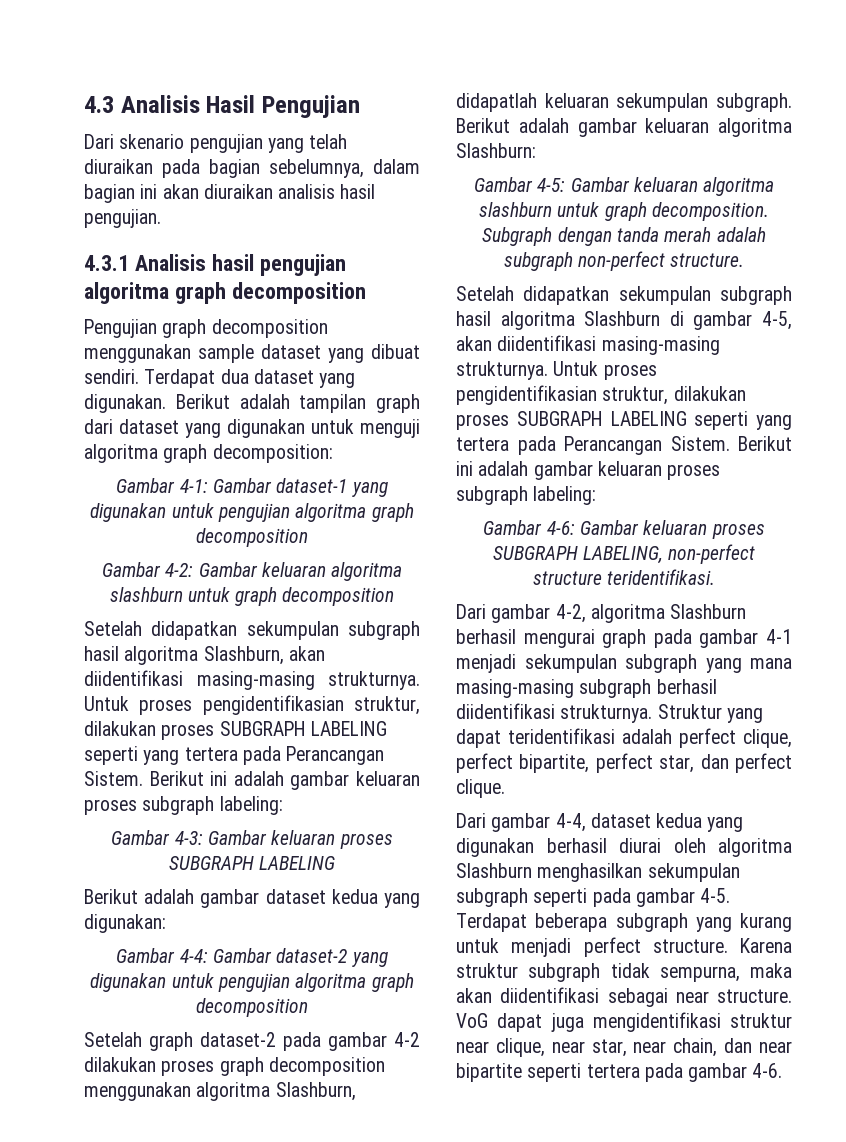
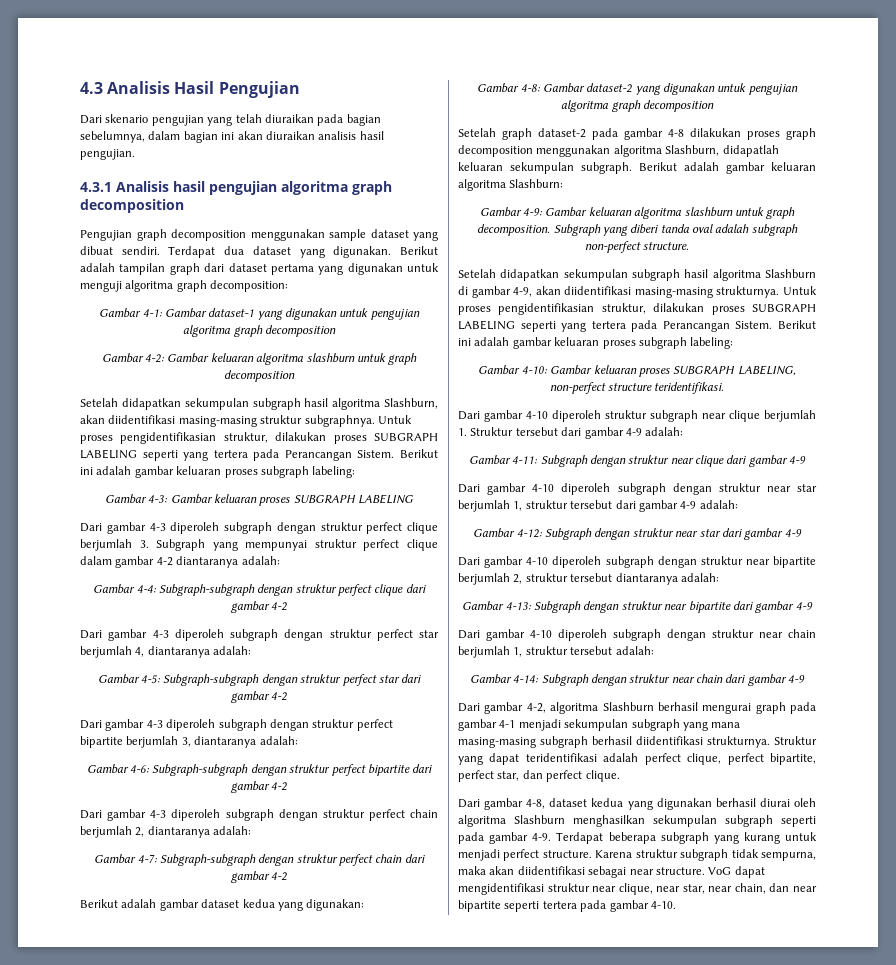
- Berikut adalah tampilan graph dari dataset yang digunakan untuk menguji algoritma graph decomposition:
+ Berikut adalah tampilan graph dari dataset pertama yang digunakan untuk menguji algoritma graph decomposition:
- Setelah didapatkan sekumpulan subgraph hasil algoritma Slashburn, akan diidentifikasi masing-masing strukturnya.
+ Setelah didapatkan sekumpulan subgraph hasil algoritma Slashburn, akan diidentifikasi masing-masing struktur subgraphnya.
+ Dari gambar 4-3 diperoleh subgraph dengan struktur perfect clique berjumlah 3. Subgraph yang mempunyai struktur perfect clique dalam gambar 4-2 diantaranya adalah:
+ Gambar 4-4: Subgraph-subgraph dengan struktur perfect clique dari gambar 4-2
+ Dari gambar 4-3 diperoleh subgraph dengan struktur perfect star berjumlah 4, diantaranya adalah:
+ Gambar 4-5: Subgraph-subgraph dengan struktur perfect star dari gambar 4-2
+ Dari gambar 4-3 diperoleh subgraph dengan struktur perfect bipartite berjumlah 3, diantaranya adalah:
+ Gambar 4-6: Subgraph-subgraph dengan struktur perfect bipartite dari gambar 4-2
+ Dari gambar 4-3 diperoleh subgraph dengan struktur perfect chain berjumlah 2, diantaranya adalah:
+ Gambar 4-7: Subgraph-subgraph dengan struktur perfect chain dari gambar 4-2
- Gambar 4-4: Gambar dataset-2 yang digunakan untuk pengujian algoritma graph decomposition
+ Gambar 4-8: Gambar dataset-2 yang digunakan untuk pengujian algoritma graph decomposition
- Setelah graph dataset-2 pada gambar 4-2 dilakukan proses graph decomposition menggunakan algoritma Slashburn, didapatlah keluaran sekumpulan subgraph.
+ Setelah graph dataset-2 pada gambar 4-8 dilakukan proses graph decomposition menggunakan algoritma Slashburn, didapatlah keluaran sekumpulan subgraph.
- Gambar 4-5: Gambar keluaran algoritma slashburn untuk graph decomposition.
+ Gambar 4-9: Gambar keluaran algoritma slashburn untuk graph decomposition.
- Subgraph dengan tanda merah adalah subgraph non-perfect structure.
+ Subgraph yang diberi tanda oval adalah subgraph non-perfect structure.
- Setelah didapatkan sekumpulan subgraph hasil algoritma Slashburn di gambar 4-5, akan diidentifikasi masing-masing strukturnya.
+ Setelah didapatkan sekumpulan subgraph hasil algoritma Slashburn di gambar 4-9, akan diidentifikasi masing-masing strukturnya.
- Gambar 4-6: Gambar keluaran proses SUBGRAPH LABELING, non-perfect structure teridentifikasi.
+ Gambar 4-10: Gambar keluaran proses SUBGRAPH LABELING, non-perfect structure teridentifikasi.
+ Dari gambar 4-10 diperoleh struktur subgraph near clique berjumlah 1. Struktur tersebut dari gambar 4-9 adalah:
+ Gambar 4-11: Subgraph dengan struktur near clique dari gambar 4-9
+ Dari gambar 4-10 diperoleh subgraph dengan struktur near star berjumlah 1, struktur tersebut dari gambar 4-9 adalah:
+ Gambar 4-12: Subgraph dengan struktur near star dari gambar 4-9
+ Dari gambar 4-10 diperoleh subgraph dengan struktur near bipartite berjumlah 2, struktur tersebut diantaranya adalah:
+ Gambar 4-13: Subgraph dengan struktur near bipartite dari gambar 4-9
+ Dari gambar 4-10 diperoleh subgraph dengan struktur near chain berjumlah 1, struktur tersebut adalah:
+ Gambar 4-14: Subgraph dengan struktur near chain dari gambar 4-9
- Dari gambar 4-4, dataset kedua yang digunakan berhasil diurai oleh algoritma Slashburn menghasilkan sekumpulan subgraph seperti pada gambar 4-5.
+ Dari gambar 4-8, dataset kedua yang digunakan berhasil diurai oleh algoritma Slashburn menghasilkan sekumpulan subgraph seperti pada gambar 4-9.
- VoG dapat juga mengidentifikasi struktur near clique, near star, near chain, dan near bipartite seperti tertera pada gambar 4-6.
+ VoG dapat mengidentifikasi struktur near clique, near star, near chain, dan near bipartite seperti tertera pada gambar 4-10.

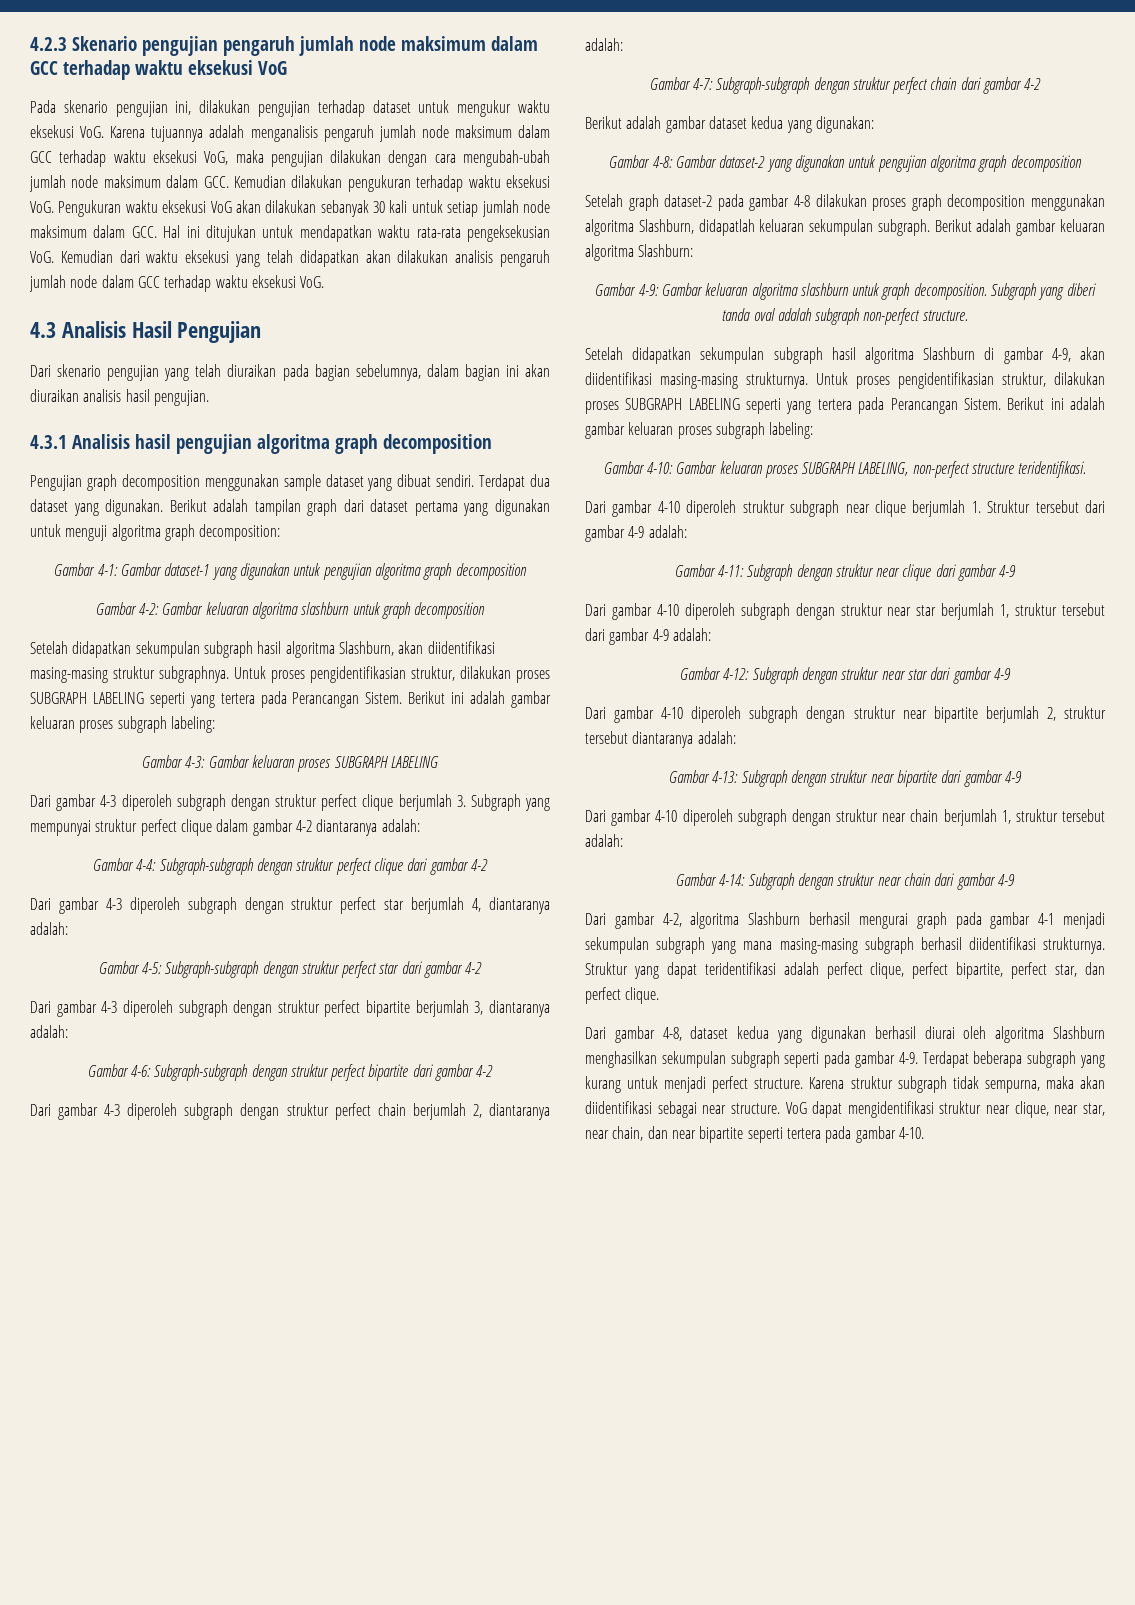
+ 4.2.3 Skenario pengujian pengaruh jumlah node maksimum dalam GCC terhadap waktu eksekusi VoG
+ Pada skenario pengujian ini, dilakukan pengujian terhadap dataset untuk mengukur waktu eksekusi VoG. Karena tujuannya adalah menganalisis pengaruh jumlah node maksimum dalam GCC terhadap waktu eksekusi VoG, maka pengujian dilakukan dengan cara mengubah-ubah jumlah node maksimum dalam GCC. Kemudian dilakukan pengukuran terhadap waktu eksekusi VoG. Pengukuran waktu eksekusi VoG akan dilakukan sebanyak 30 kali untuk setiap jumlah node maksimum dalam GCC. Hal ini ditujukan untuk mendapatkan waktu rata-rata pengeksekusian VoG. Kemudian dari waktu eksekusi yang telah didapatkan akan dilakukan analisis pengaruh jumlah node dalam GCC terhadap waktu eksekusi VoG.

